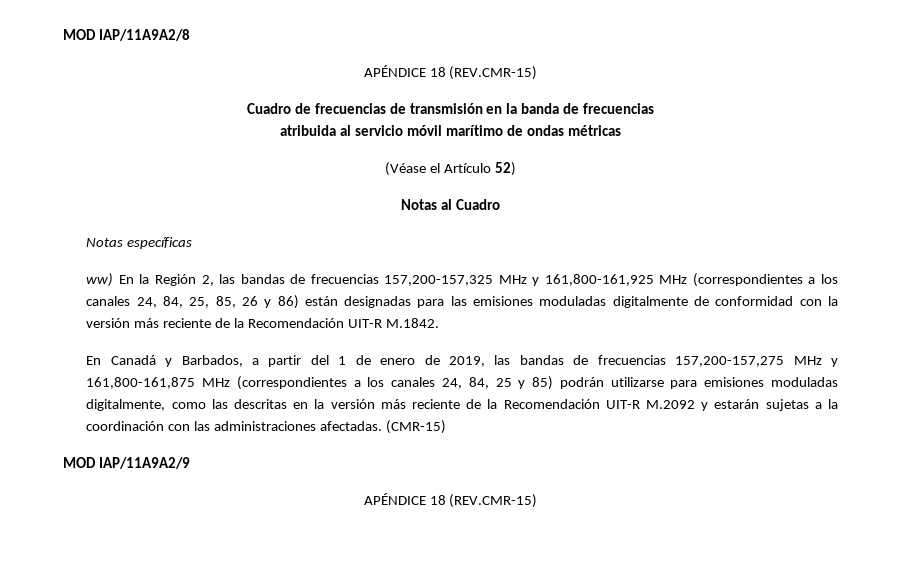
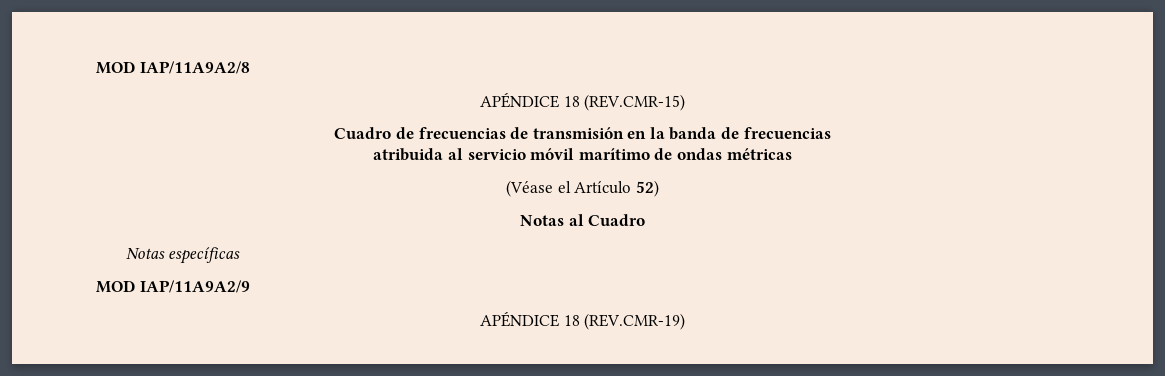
- ww) En la Región 2, las bandas de frecuencias 157,200-157,325 MHz y 161,800-161,925 MHz (correspondientes a los canales 24, 84, 25, 85, 26 y 86) están designadas para las emisiones moduladas digitalmente de conformidad con la versión más reciente de la Recomendación UIT-R M.1842.
- En Canadá y Barbados, a partir del 1 de enero de 2019, las bandas de frecuencias 157,200-157,275 MHz y 161,800-161,875 MHz (correspondientes a los canales 24, 84, 25 y 85) podrán utilizarse para emisiones moduladas digitalmente, como las descritas en la versión más reciente de la Recomendación UIT-R M.2092 y estarán sujetas a la coordinación con las administraciones afectadas. (CMR-15)
  MOD IAP/11A9A2/9
- APÉNDICE 18 (REV.CMR-15)
+ APÉNDICE 18 (REV.CMR-19)

